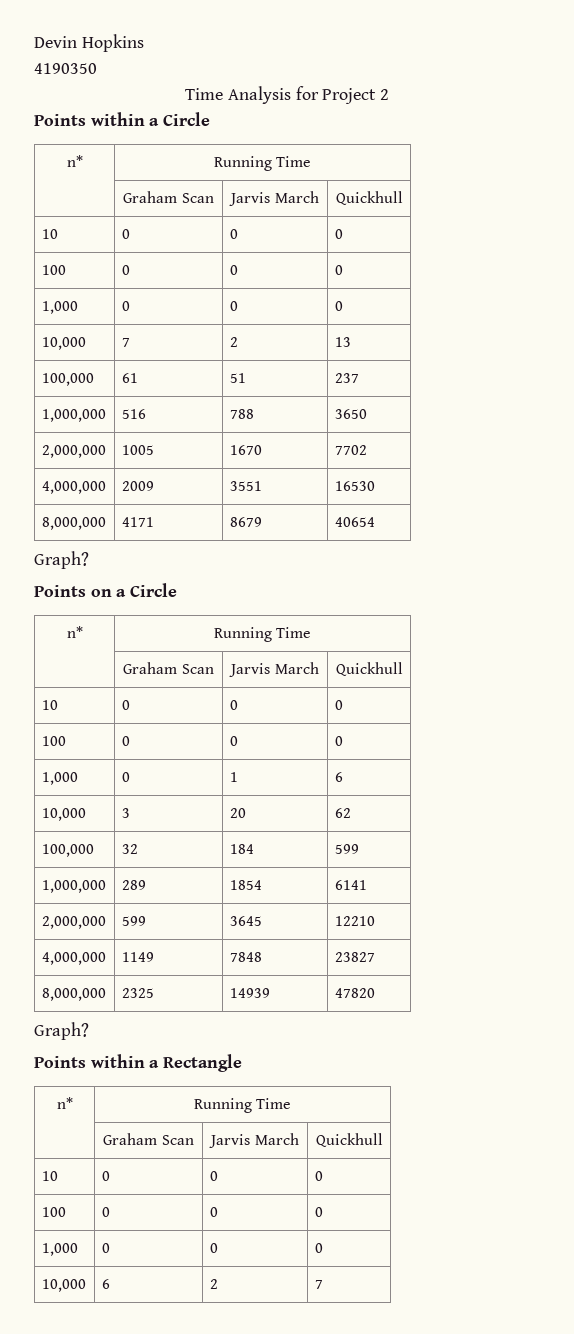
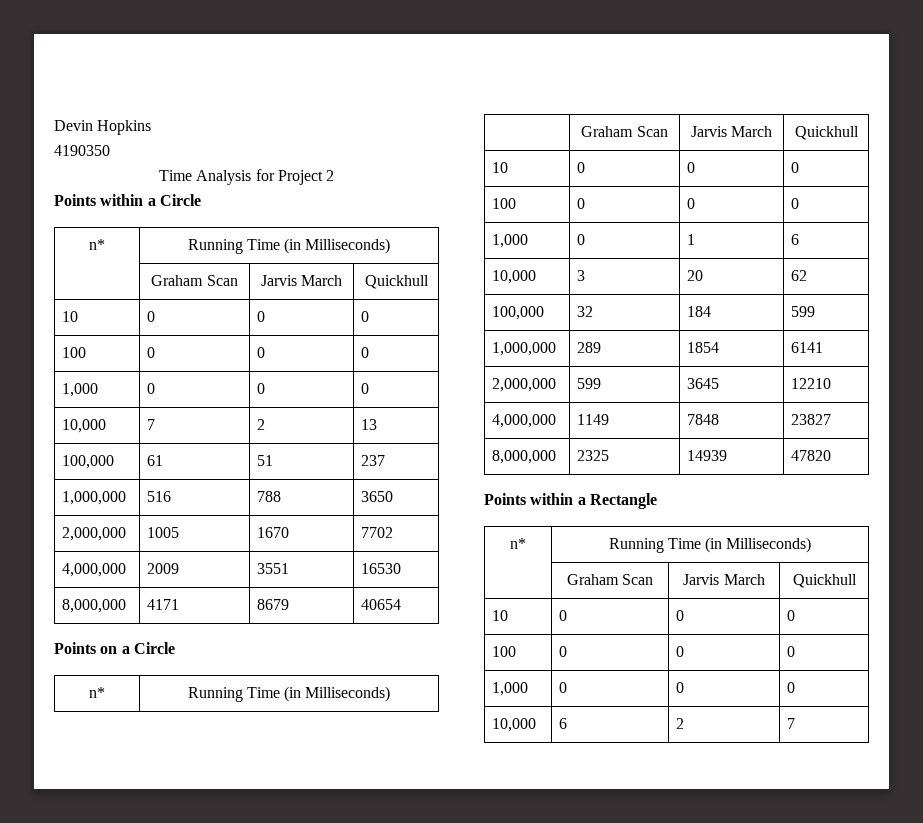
  Points within a Circle
- n* | Running Time
+ n* | Running Time (in Milliseconds)
  8,000,000 | 4171 | 8679 | 40654
- Graph?
  Points on a Circle
- n* | Running Time
+ n* | Running Time (in Milliseconds)
  8,000,000 | 2325 | 14939 | 47820
- Graph?
  Points within a Rectangle
- n* | Running Time
+ n* | Running Time (in Milliseconds)

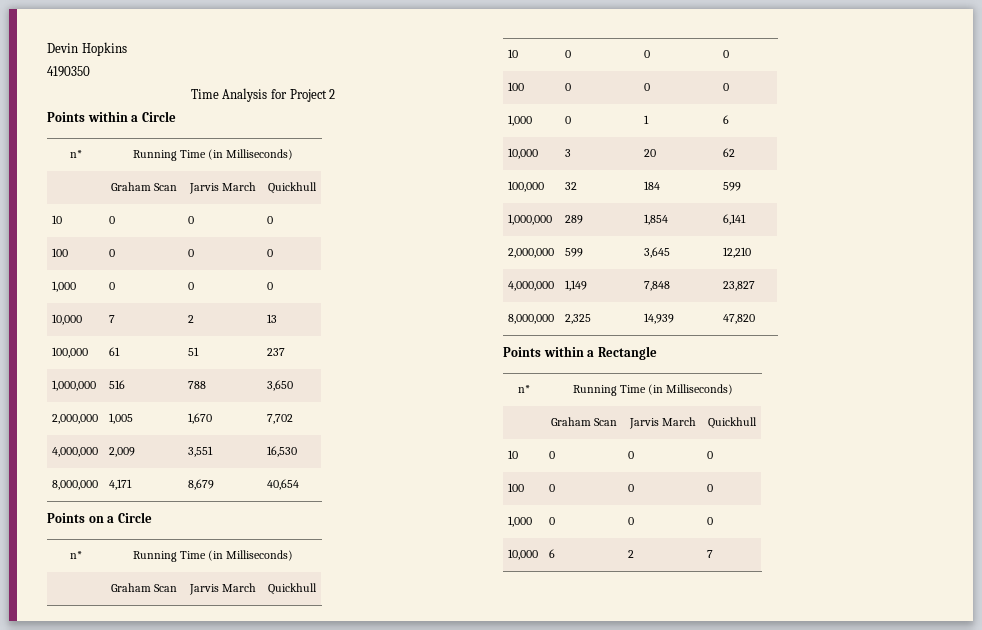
- 1,000,000 | 516 | 788 | 3650
- 2,000,000 | 1005 | 1670 | 7702
- 4,000,000 | 2009 | 3551 | 16530
- 8,000,000 | 4171 | 8679 | 40654
+ 1,000,000 | 516 | 788 | 3,650
+ 2,000,000 | 1,005 | 1,670 | 7,702
+ 4,000,000 | 2,009 | 3,551 | 16,530
+ 8,000,000 | 4,171 | 8,679 | 40,654
- 1,000,000 | 289 | 1854 | 6141
+ 1,000,000 | 289 | 1,854 | 6,141
- 2,000,000 | 599 | 3645 | 12210
- 4,000,000 | 1149 | 7848 | 23827
- 8,000,000 | 2325 | 14939 | 47820
+ 2,000,000 | 599 | 3,645 | 12,210
+ 4,000,000 | 1,149 | 7,848 | 23,827
+ 8,000,000 | 2,325 | 14,939 | 47,820

